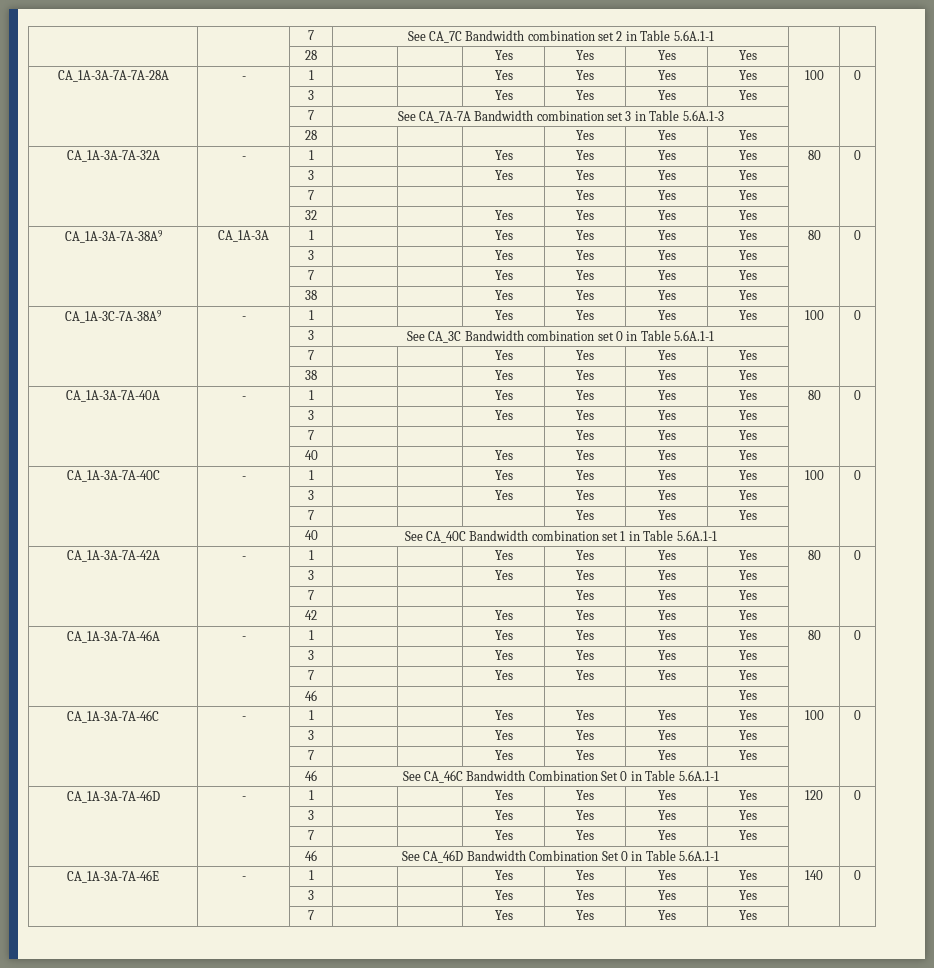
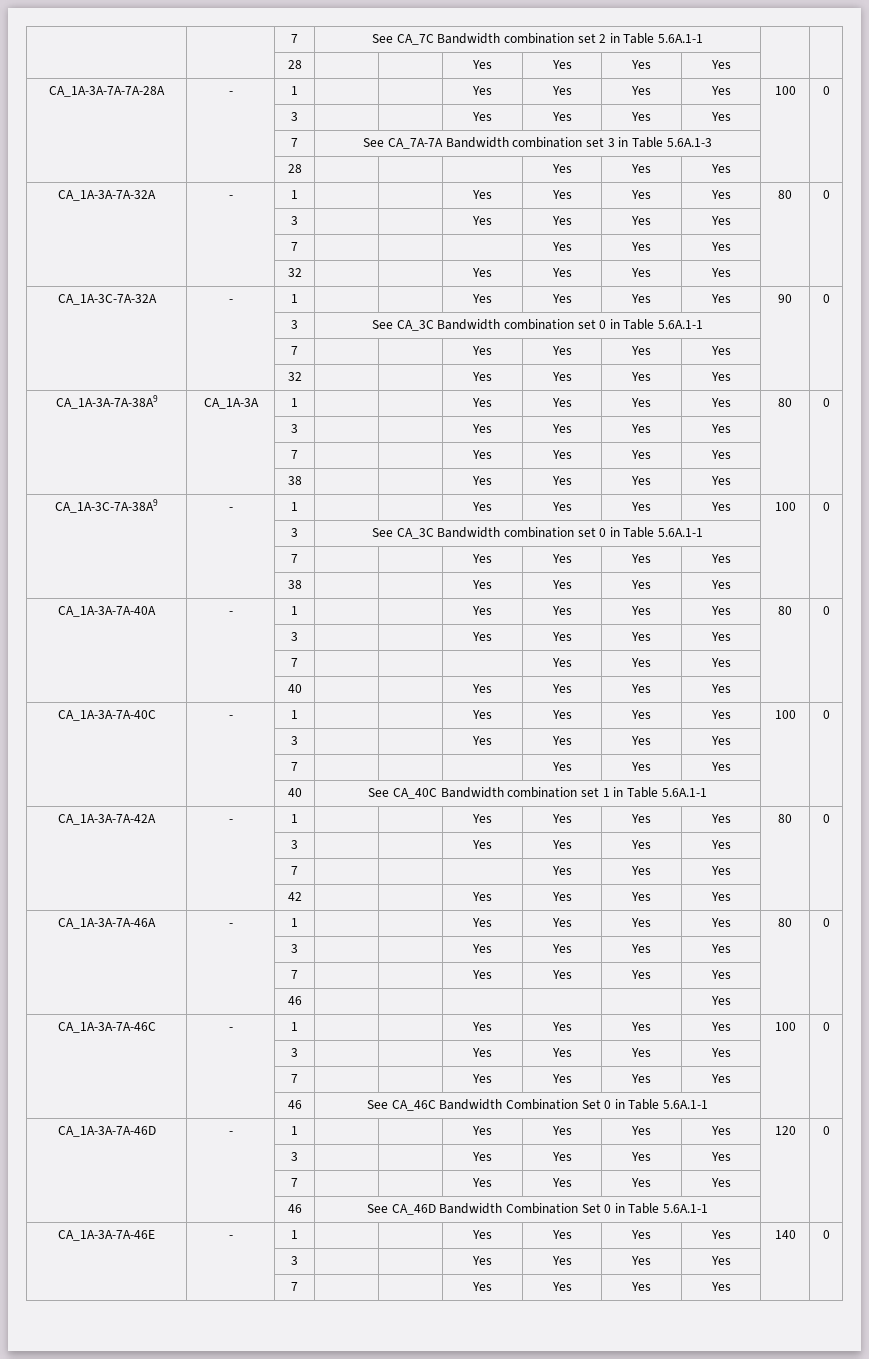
+ CA_1A-3C-7A-32A | - | 1 | | | Yes | Yes | Yes | Yes | 90 | 0
+ | | 3 | See CA_3C Bandwidth combination set 0 in Table 5.6A.1-1 | |
+ | | 7 | | | Yes | Yes | Yes | Yes | |
+ | | 32 | | | Yes | Yes | Yes | Yes | |

